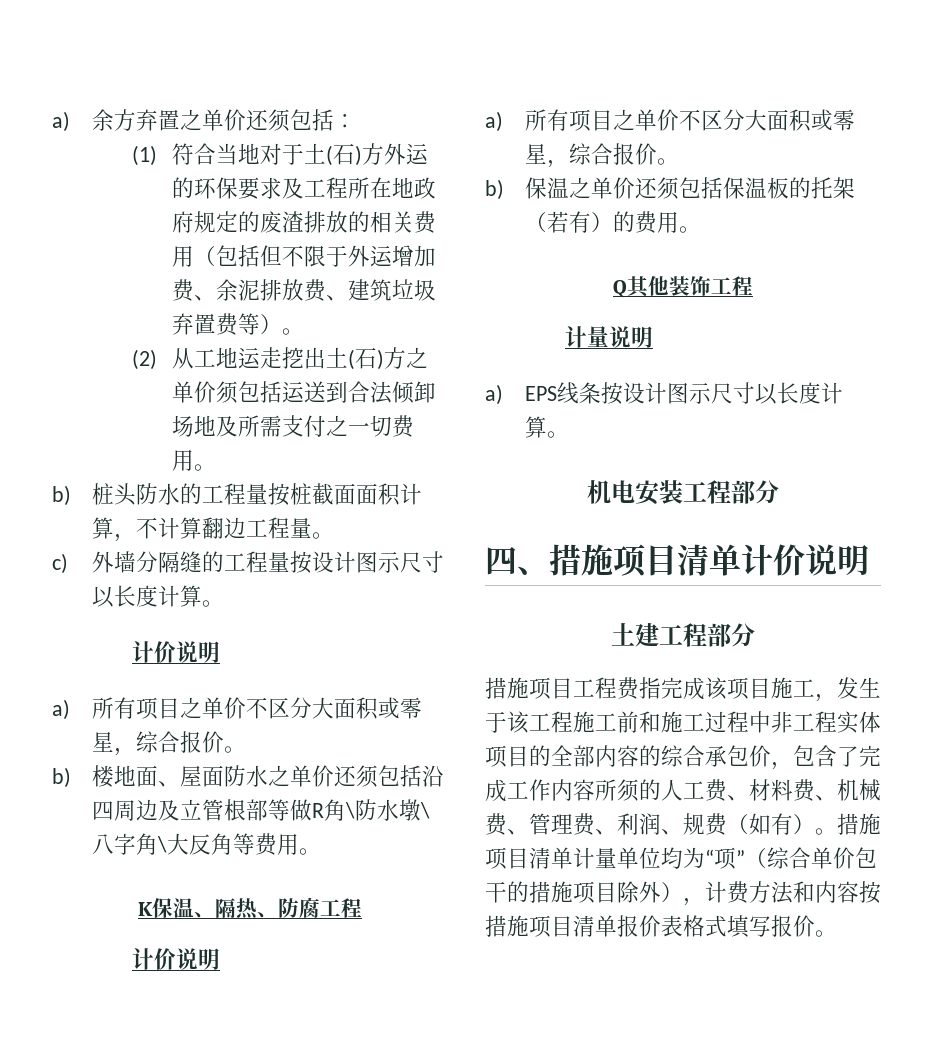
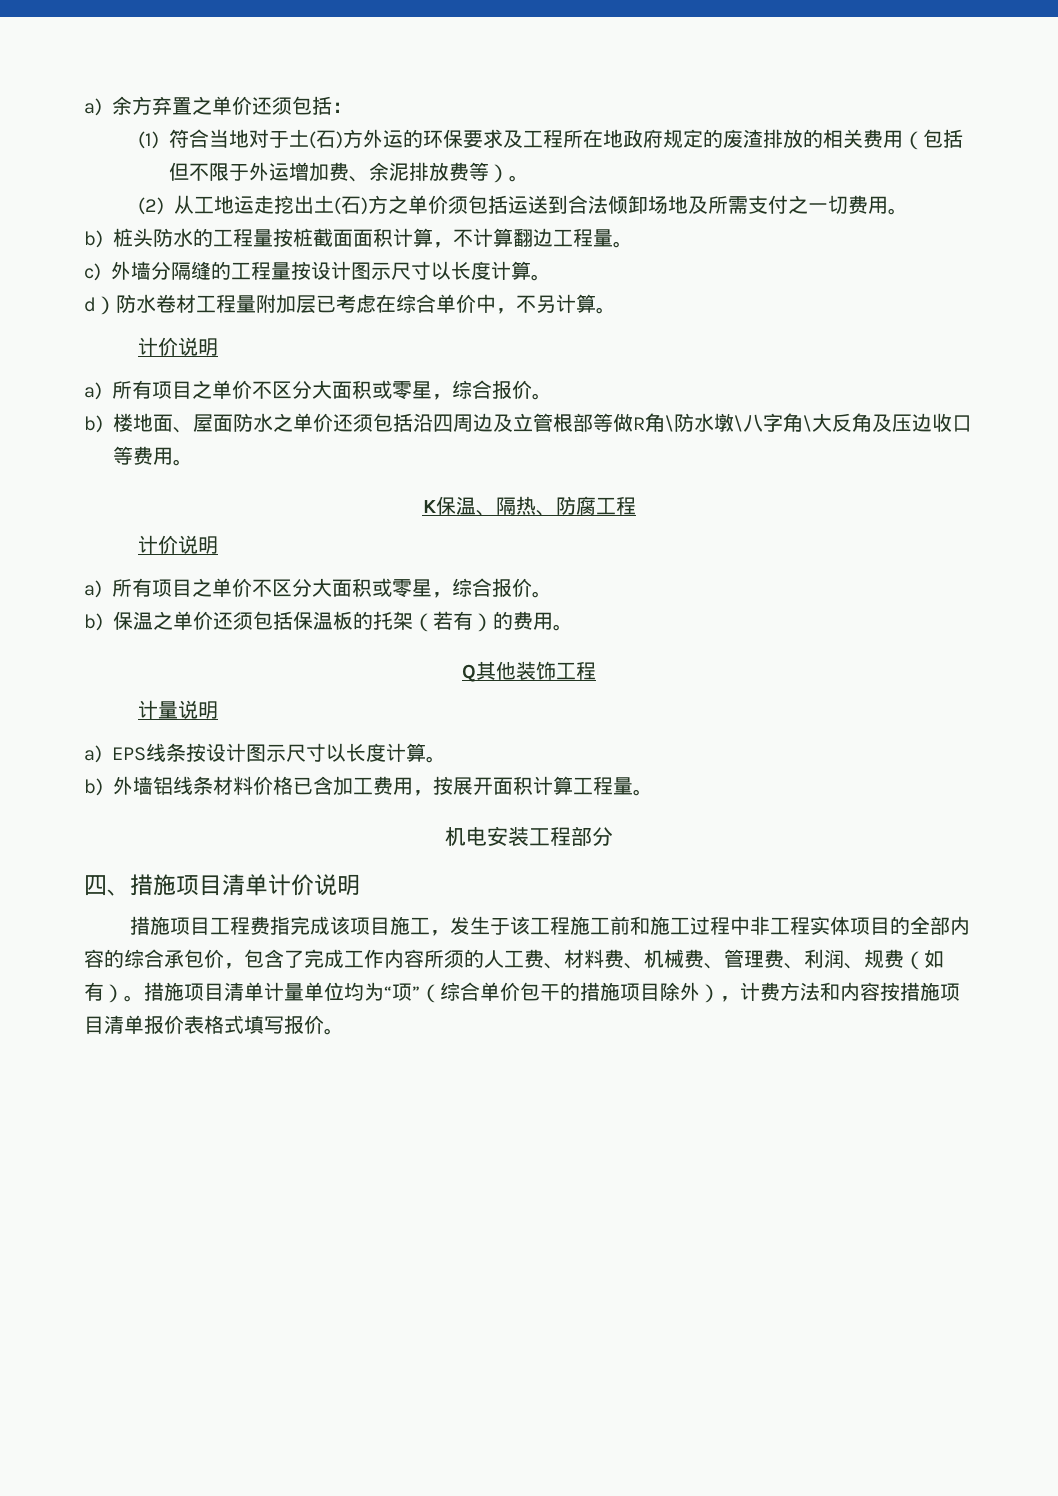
- (1)符合当地对于土(石)方外运的环保要求及工程所在地政府规定的废渣排放的相关费用（包括但不限于外运增加费、余泥排放费、建筑垃圾弃置费等）。
+ (1)符合当地对于土(石)方外运的环保要求及工程所在地政府规定的废渣排放的相关费用（包括但不限于外运增加费、余泥排放费等）。
+ d）防水卷材工程量附加层已考虑在综合单价中，不另计算。
- b)楼地面、屋面防水之单价还须包括沿四周边及立管根部等做R角\防水墩\八字角\大反角等费用。
+ b)楼地面、屋面防水之单价还须包括沿四周边及立管根部等做R角\防水墩\八字角\大反角及压边收口等费用。
+ b)外墙铝线条材料价格已含加工费用，按展开面积计算工程量。
- 土建工程部分

